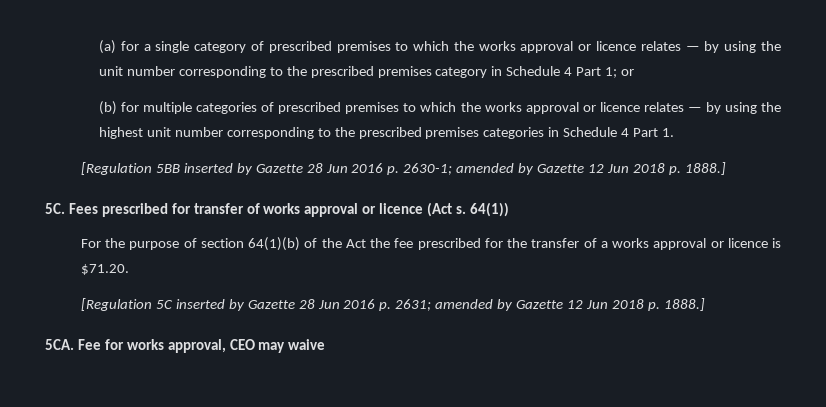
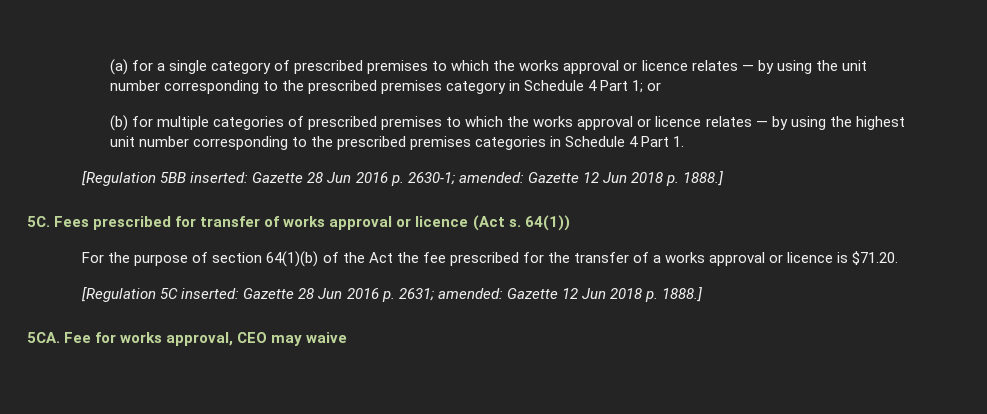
- [Regulation 5BB inserted by Gazette 28 Jun 2016 p. 2630-1; amended by Gazette 12 Jun 2018 p. 1888.]
+ [Regulation 5BB inserted: Gazette 28 Jun 2016 p. 2630-1; amended: Gazette 12 Jun 2018 p. 1888.]
- [Regulation 5C inserted by Gazette 28 Jun 2016 p. 2631; amended by Gazette 12 Jun 2018 p. 1888.]
+ [Regulation 5C inserted: Gazette 28 Jun 2016 p. 2631; amended: Gazette 12 Jun 2018 p. 1888.]

